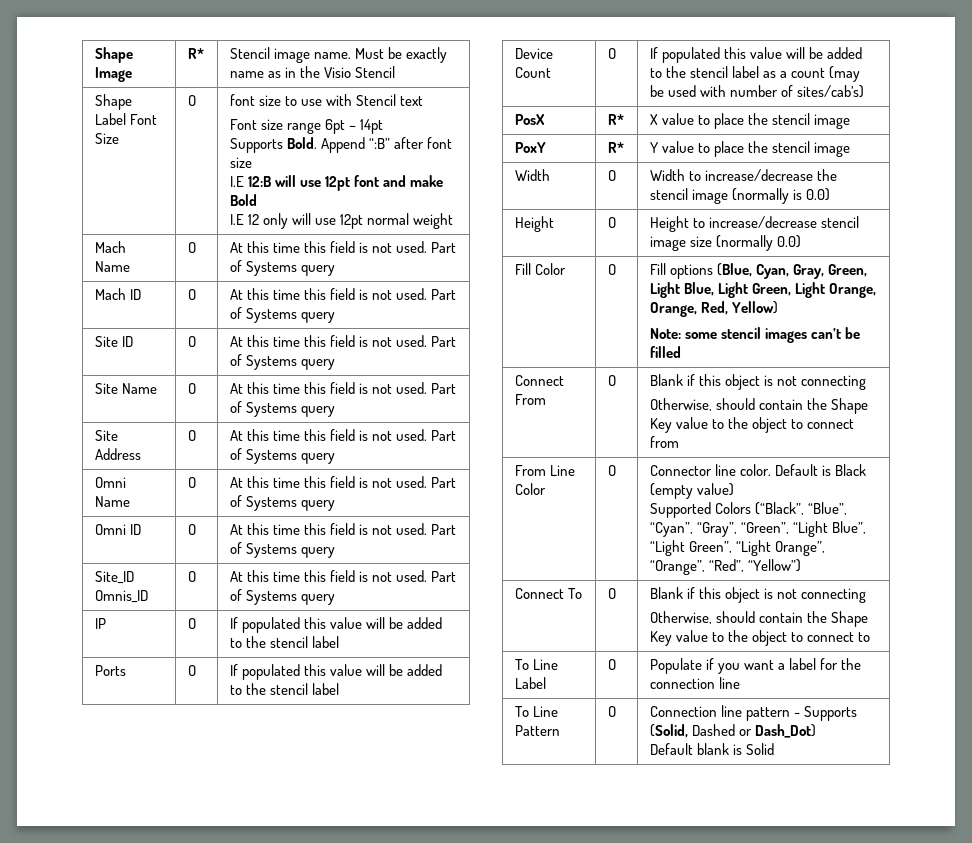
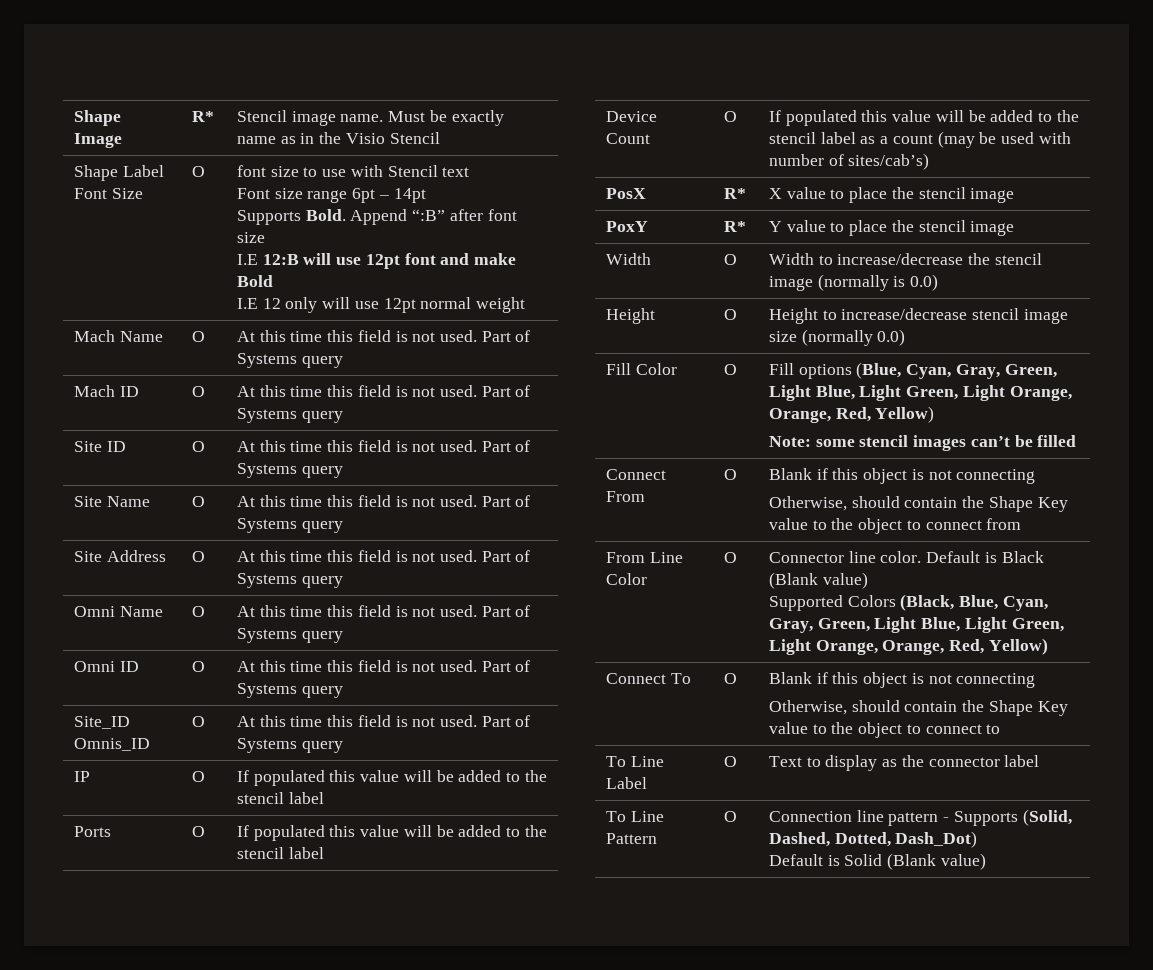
- From Line Color | O | Connector line color. Default is Black (empty value)
- Supported Colors (“Black”, “Blue”, “Cyan”, “Gray”, “Green”, “Light Blue”, “Light Green”, “Light Orange”, “Orange”, “Red”, “Yellow”)
+ From Line Color | O | Connector line color. Default is Black (Blank value)
+ Supported Colors (Black, Blue, Cyan, Gray, Green, Light Blue, Light Green, Light Orange, Orange, Red, Yellow)
- To Line Label | O | Populate if you want a label for the connection line
+ To Line Label | O | Text to display as the connector label
- To Line Pattern | O | Connection line pattern - Supports (Solid, Dashed or Dash_Dot)
- Default blank is Solid
+ To Line Pattern | O | Connection line pattern - Supports (Solid, Dashed, Dotted, Dash_Dot)
+ Default is Solid (Blank value)

